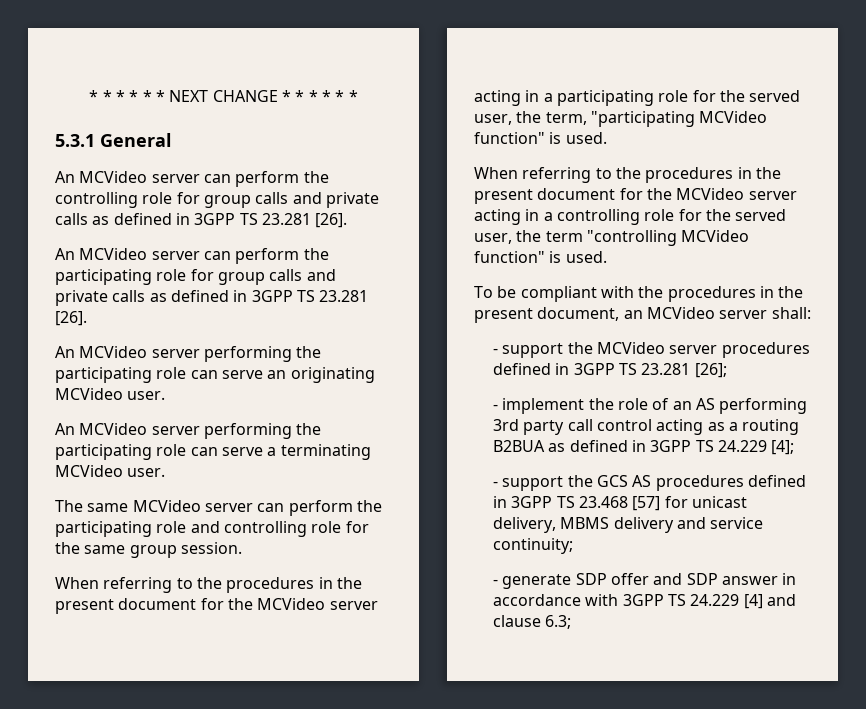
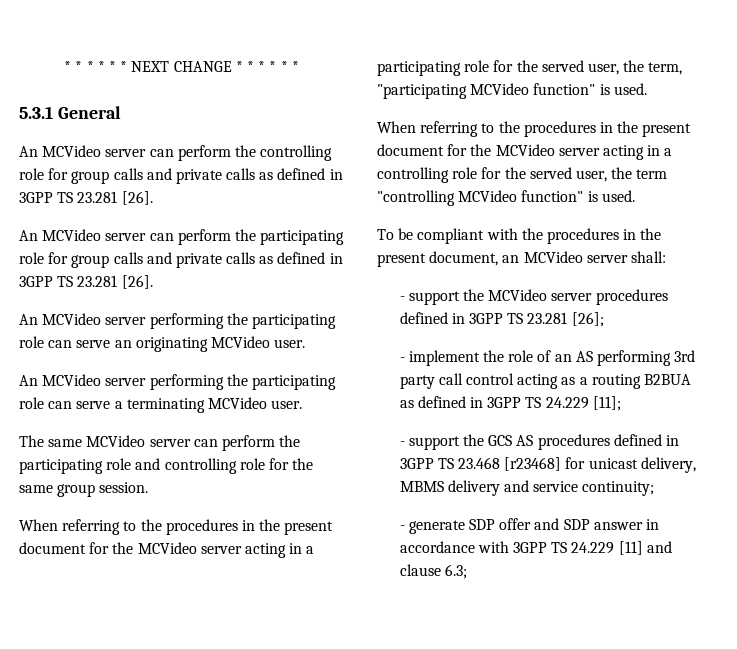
- - implement the role of an AS performing 3rd party call control acting as a routing B2BUA as defined in 3GPP TS 24.229 [4];
+ - implement the role of an AS performing 3rd party call control acting as a routing B2BUA as defined in 3GPP TS 24.229 [11];
- - support the GCS AS procedures defined in 3GPP TS 23.468 [57] for unicast delivery, MBMS delivery and service continuity;
+ - support the GCS AS procedures defined in 3GPP TS 23.468 [r23468] for unicast delivery, MBMS delivery and service continuity;
- - generate SDP offer and SDP answer in accordance with 3GPP TS 24.229 [4] and clause 6.3;
+ - generate SDP offer and SDP answer in accordance with 3GPP TS 24.229 [11] and clause 6.3;

